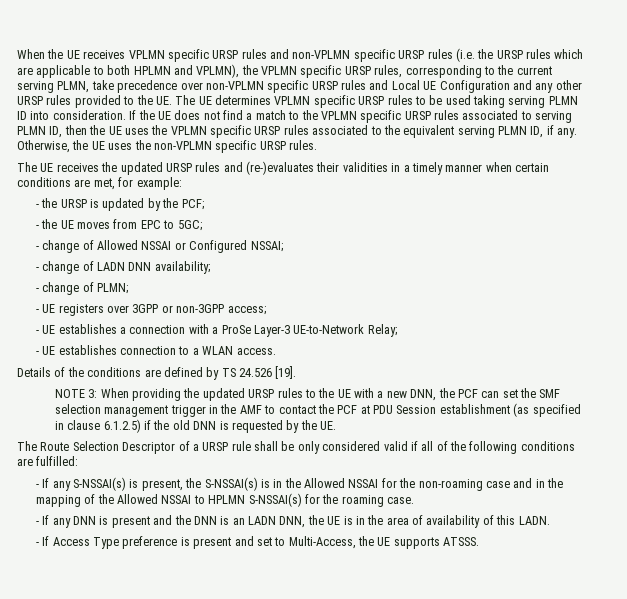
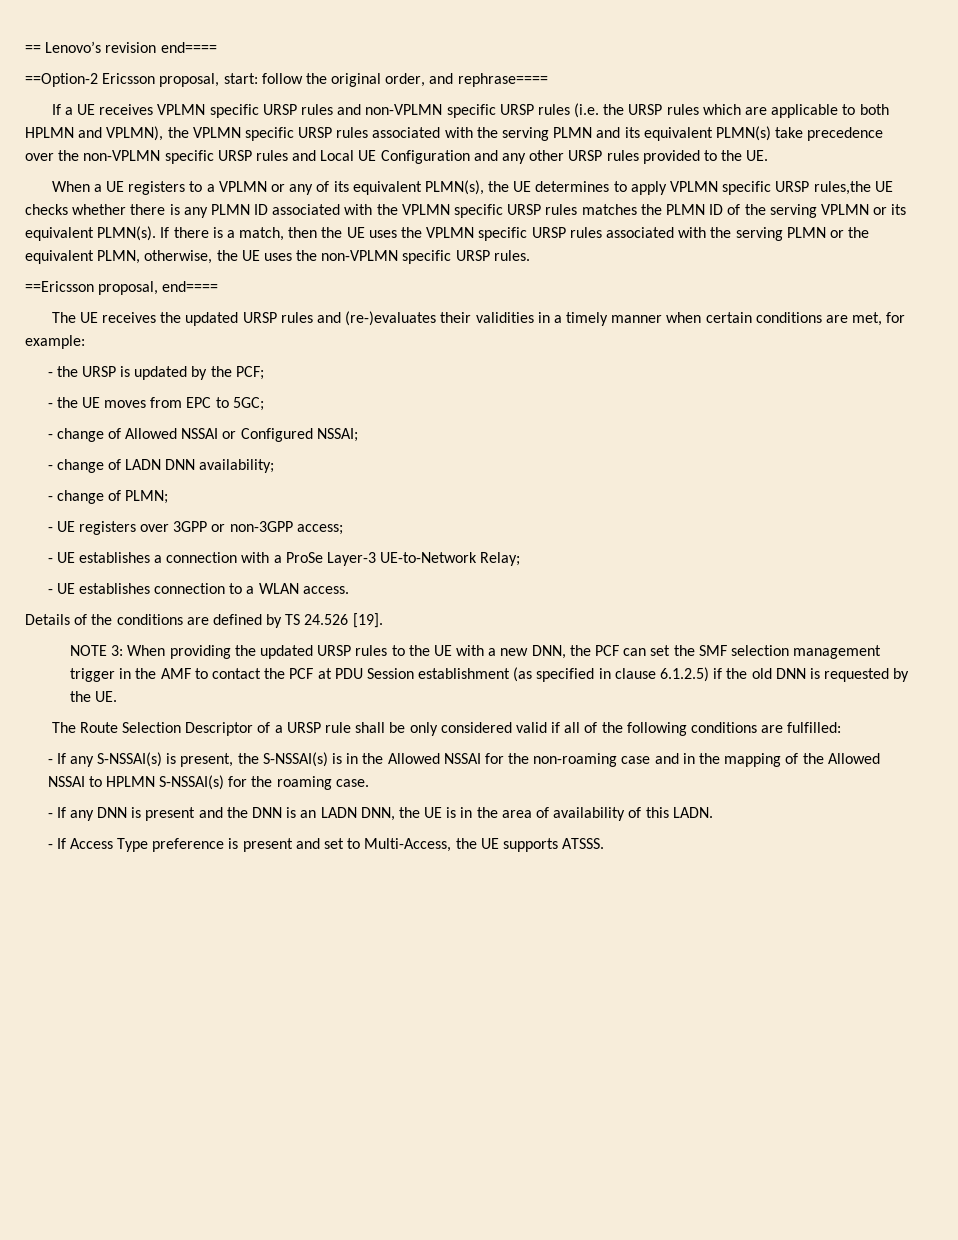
- When the UE receives VPLMN specific URSP rules and non-VPLMN specific URSP rules (i.e. the URSP rules which are applicable to both HPLMN and VPLMN), the VPLMN specific URSP rules, corresponding to the current serving PLMN, take precedence over non-VPLMN specific URSP rules and Local UE Configuration and any other URSP rules provided to the UE. The UE determines VPLMN specific URSP rules to be used taking serving PLMN ID into consideration. If the UE does not find a match to the VPLMN specific URSP rules associated to serving PLMN ID, then the UE uses the VPLMN specific URSP rules associated to the equivalent serving PLMN ID, if any. Otherwise, the UE uses the non-VPLMN specific URSP rules.
+ == Lenovo’s revision end====
+ ==Option-2 Ericsson proposal, start: follow the original order, and rephrase====
+ If a UE receives VPLMN specific URSP rules and non-VPLMN specific URSP rules (i.e. the URSP rules which are applicable to both HPLMN and VPLMN), the VPLMN specific URSP rules associated with the serving PLMN and its equivalent PLMN(s) take precedence over the non-VPLMN specific URSP rules and Local UE Configuration and any other URSP rules provided to the UE.
+ When a UE registers to a VPLMN or any of its equivalent PLMN(s), the UE determines to apply VPLMN specific URSP rules,the UE checks whether there is any PLMN ID associated with the VPLMN specific URSP rules matches the PLMN ID of the serving VPLMN or its equivalent PLMN(s). If there is a match, then the UE uses the VPLMN specific URSP rules associated with the serving PLMN or the equivalent PLMN, otherwise, the UE uses the non-VPLMN specific URSP rules.
+ ==Ericsson proposal, end====

